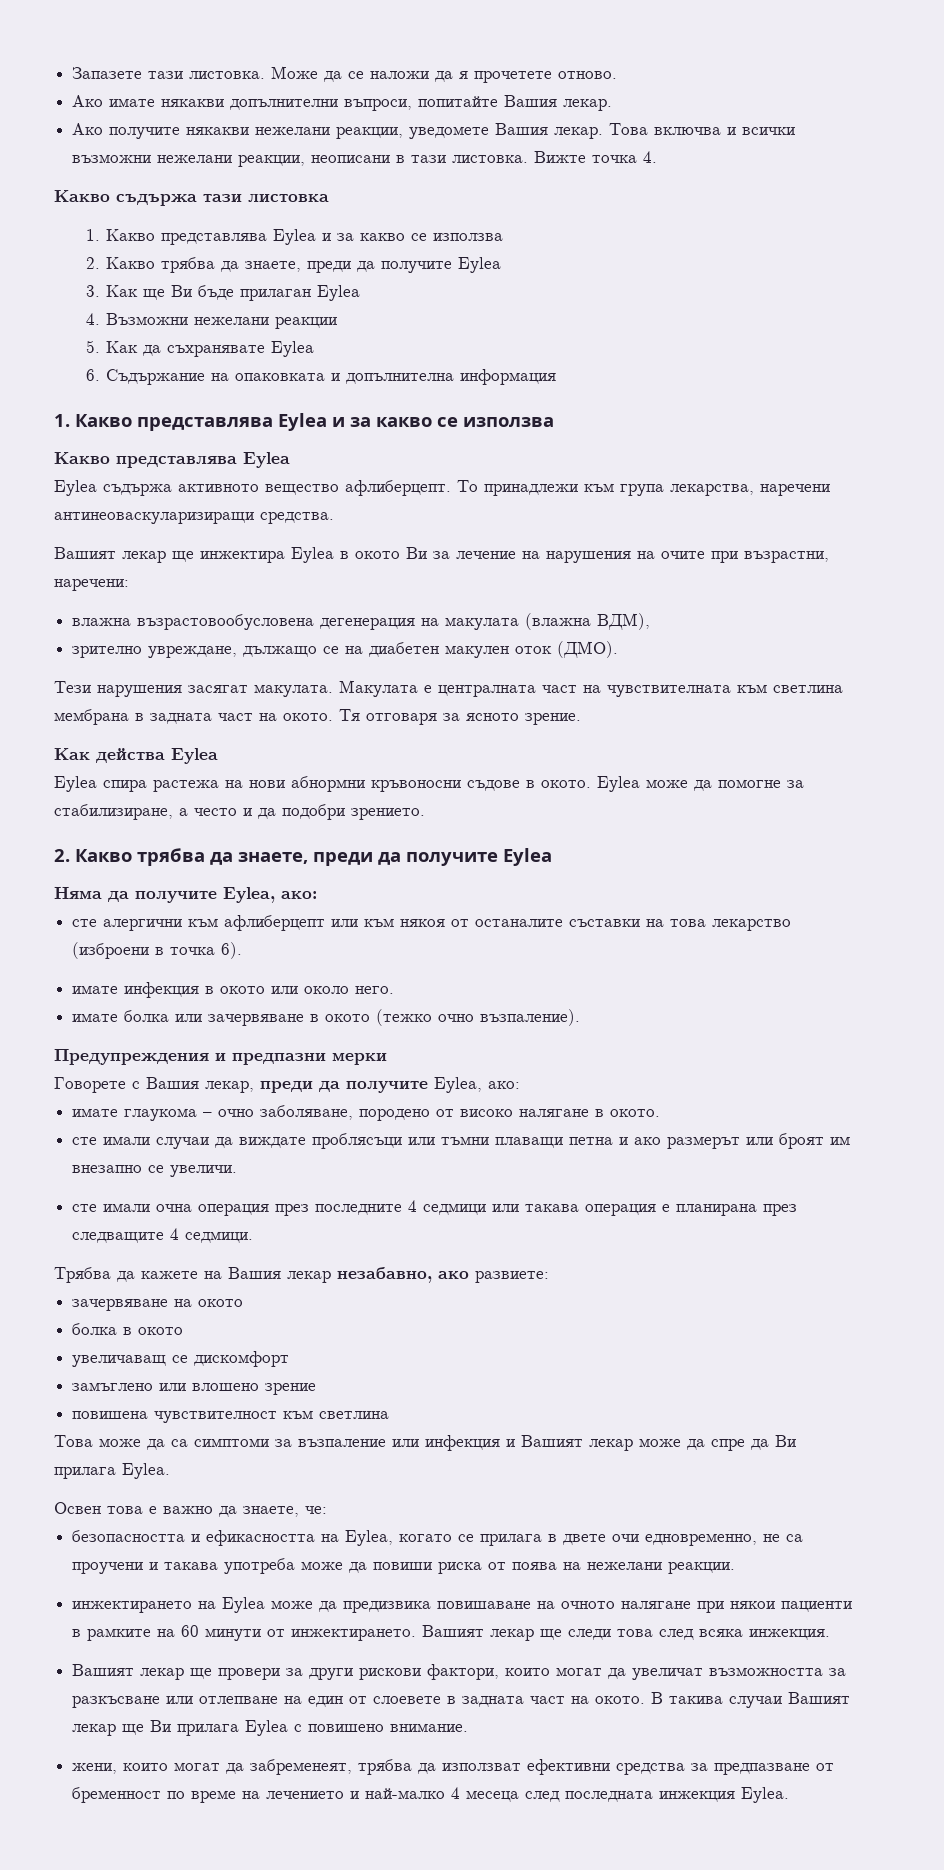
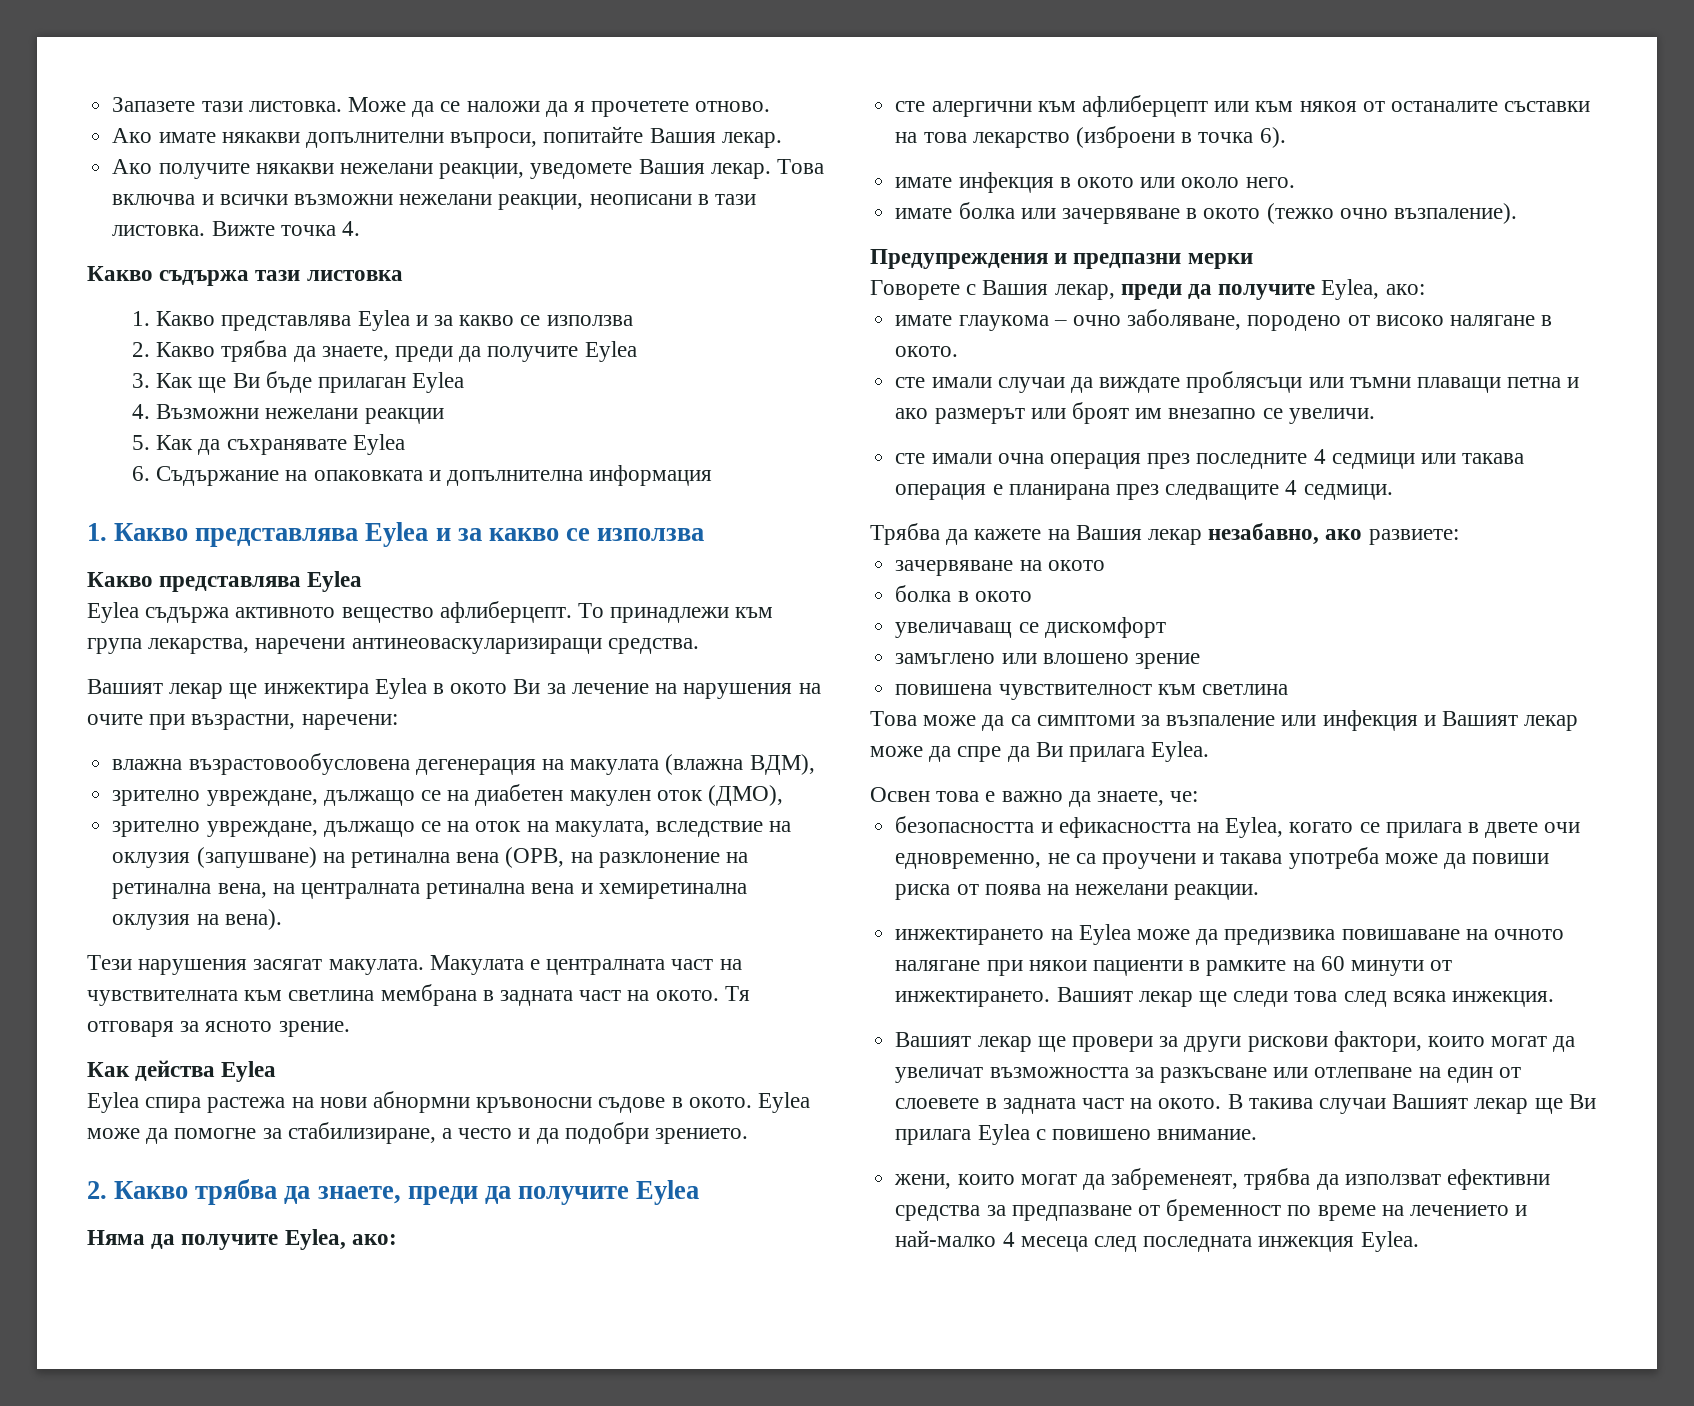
- зрително увреждане, дължащо се на диабетен макулен оток (ДМО).
+ зрително увреждане, дължащо се на диабетен макулен оток (ДМО),
+ зрително увреждане, дължащо се на оток на макулата, вследствие на оклузия (запушване) на ретинална вена (ОРВ, на разклонение на ретинална вена, на централната ретинална вена и хемиретинална оклузия на вена).

